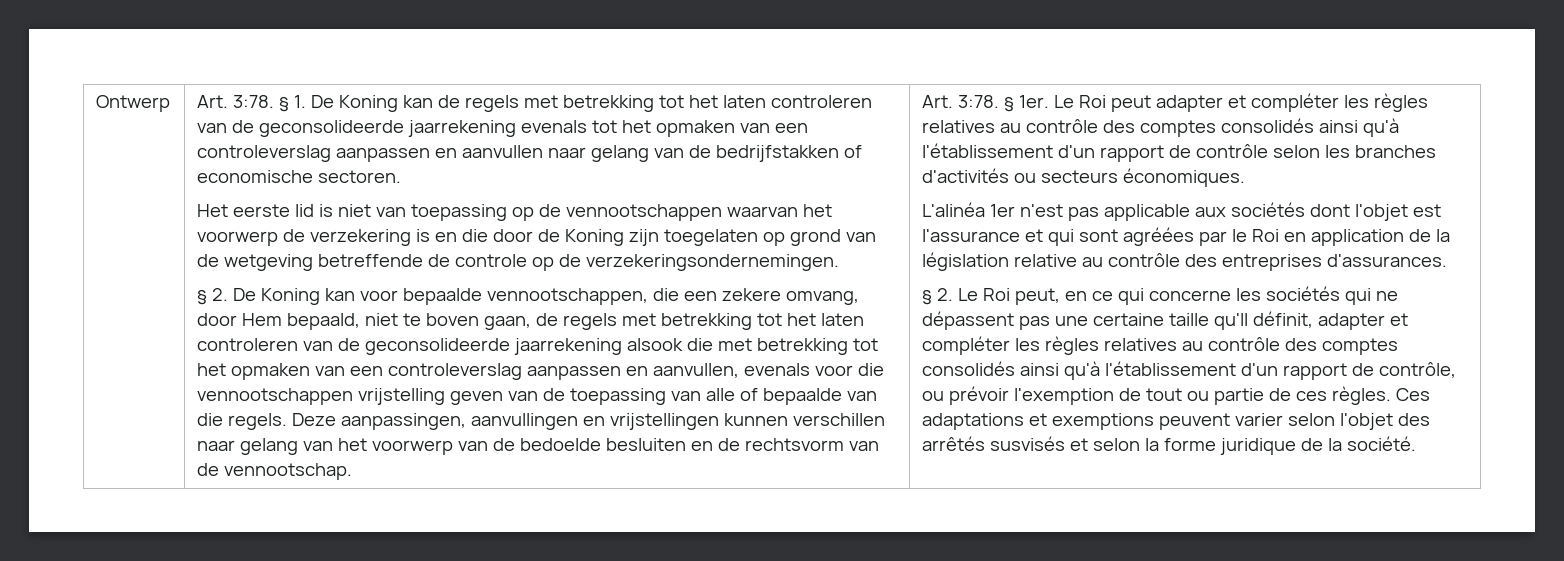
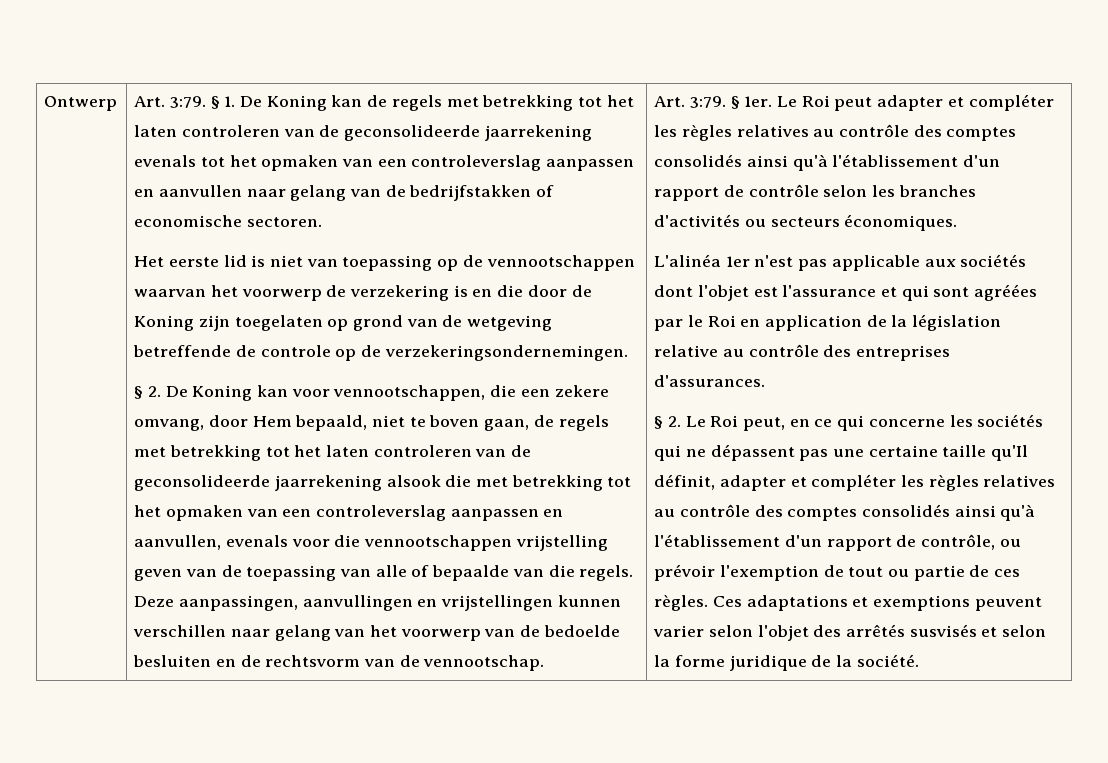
- Ontwerp | Art. 3:78.
+ Ontwerp | Art. 3:79.
- § 2. De Koning kan voor bepaalde vennootschappen, die een zekere omvang, door Hem bepaald, niet te boven gaan, de regels met betrekking tot het laten controleren van de geconsolideerde jaarrekening alsook die met betrekking tot het opmaken van een controleverslag aanpassen en aanvullen, evenals voor die vennootschappen vrijstelling geven van de toepassing van alle of bepaalde van die regels.
+ § 2. De Koning kan voor vennootschappen, die een zekere omvang, door Hem bepaald, niet te boven gaan, de regels met betrekking tot het laten controleren van de geconsolideerde jaarrekening alsook die met betrekking tot het opmaken van een controleverslag aanpassen en aanvullen, evenals voor die vennootschappen vrijstelling geven van de toepassing van alle of bepaalde van die regels.
- Deze aanpassingen, aanvullingen en vrijstellingen kunnen verschillen naar gelang van het voorwerp van de bedoelde besluiten en de rechtsvorm van de vennootschap. | Art. 3:78.
+ Deze aanpassingen, aanvullingen en vrijstellingen kunnen verschillen naar gelang van het voorwerp van de bedoelde besluiten en de rechtsvorm van de vennootschap. | Art. 3:79.

